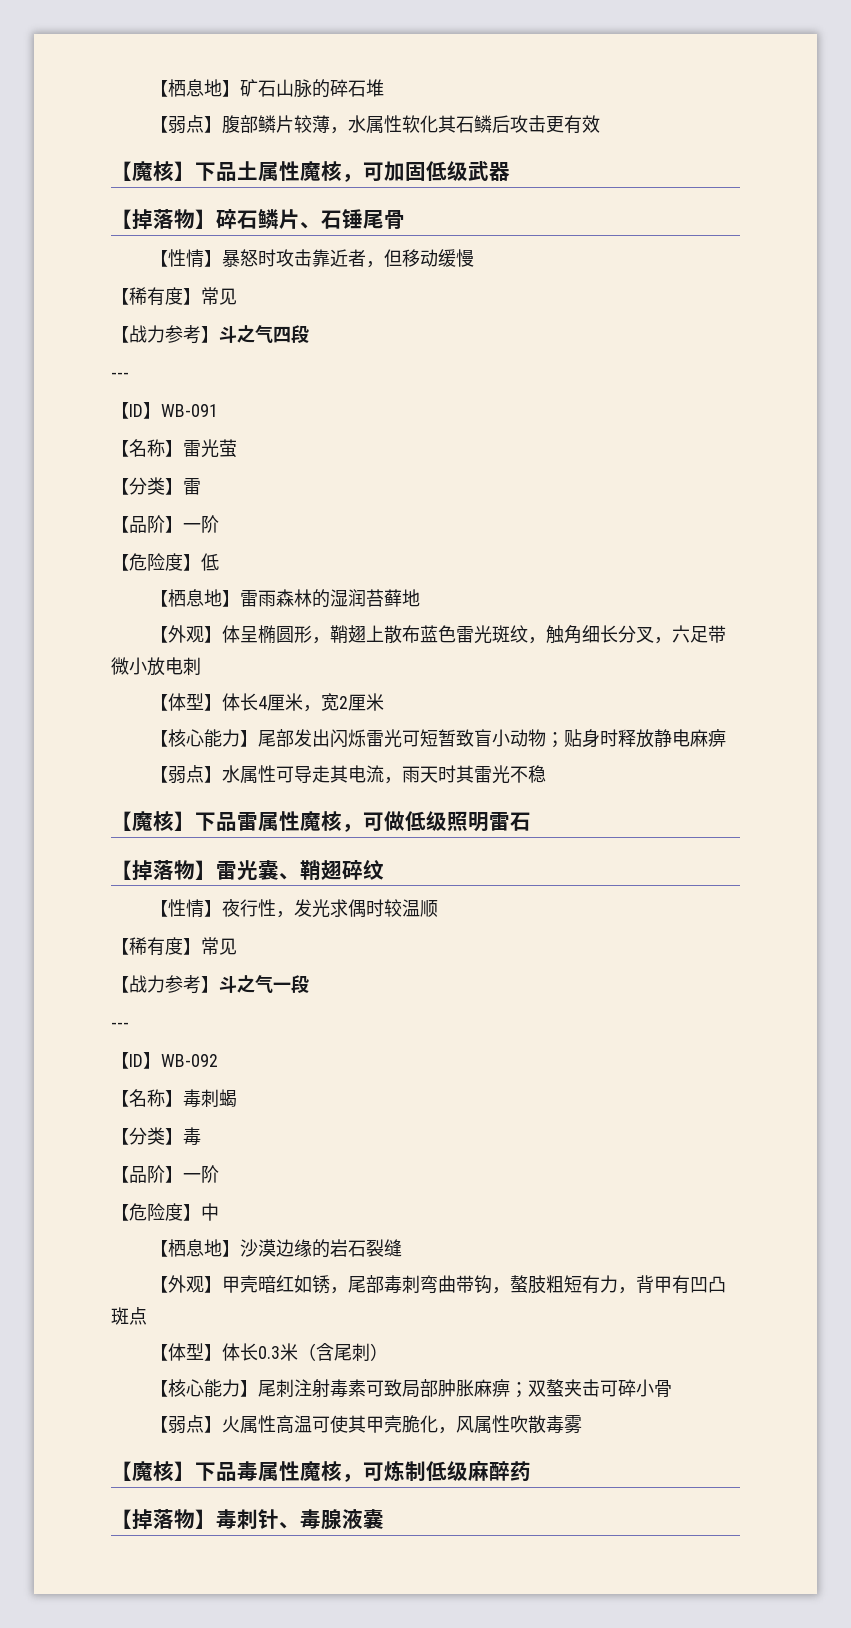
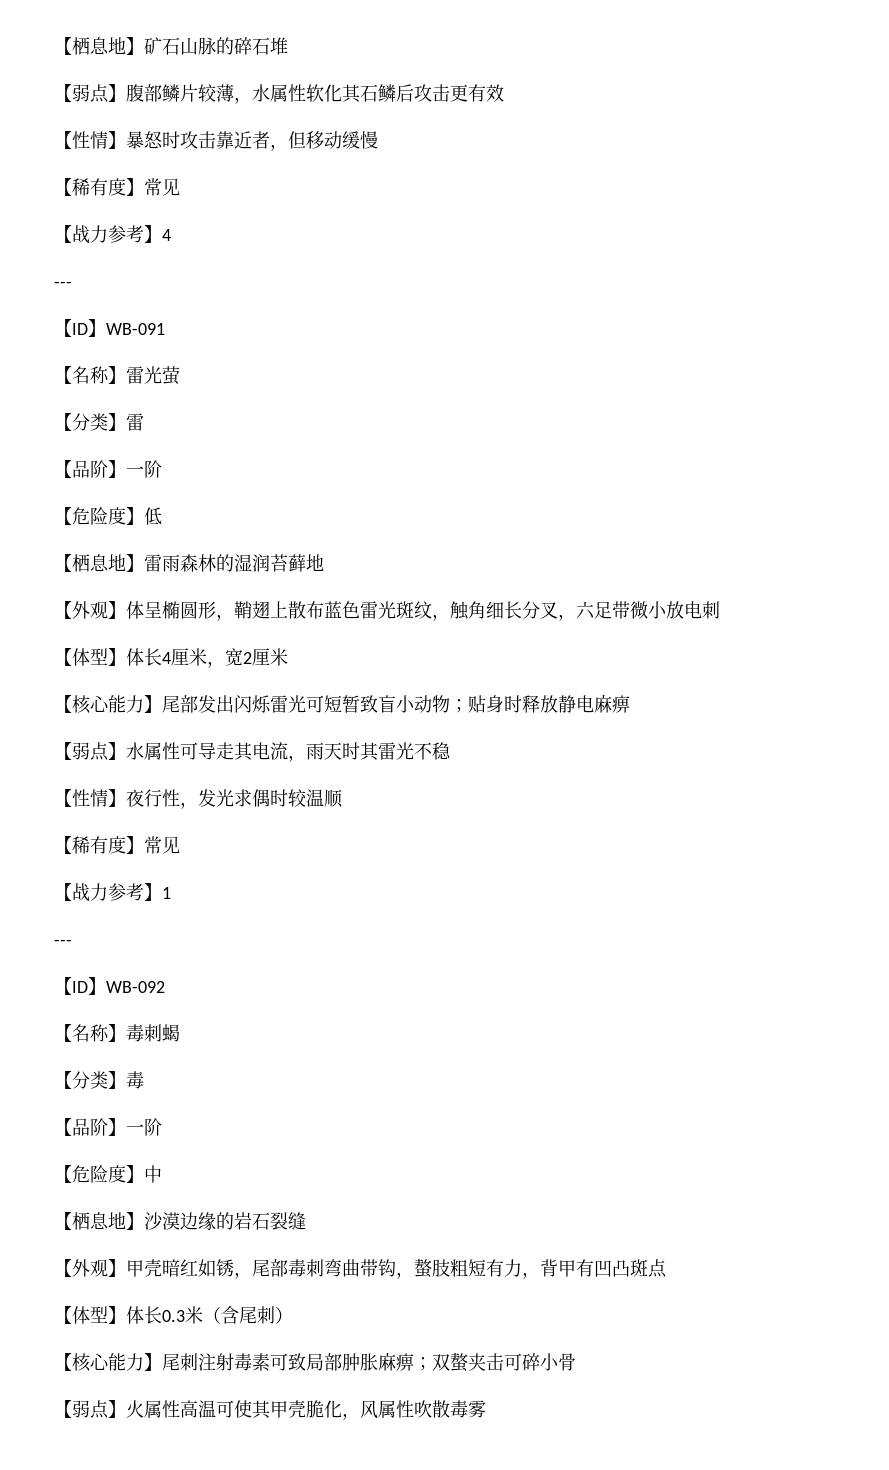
- 【魔核】下品土属性魔核，可加固低级武器
- 【掉落物】碎石鳞片、石锤尾骨
- 【战力参考】斗之气四段
+ 【战力参考】4
- 【魔核】下品雷属性魔核，可做低级照明雷石
- 【掉落物】雷光囊、鞘翅碎纹
- 【战力参考】斗之气一段
+ 【战力参考】1
- 【魔核】下品毒属性魔核，可炼制低级麻醉药
- 【掉落物】毒刺针、毒腺液囊

